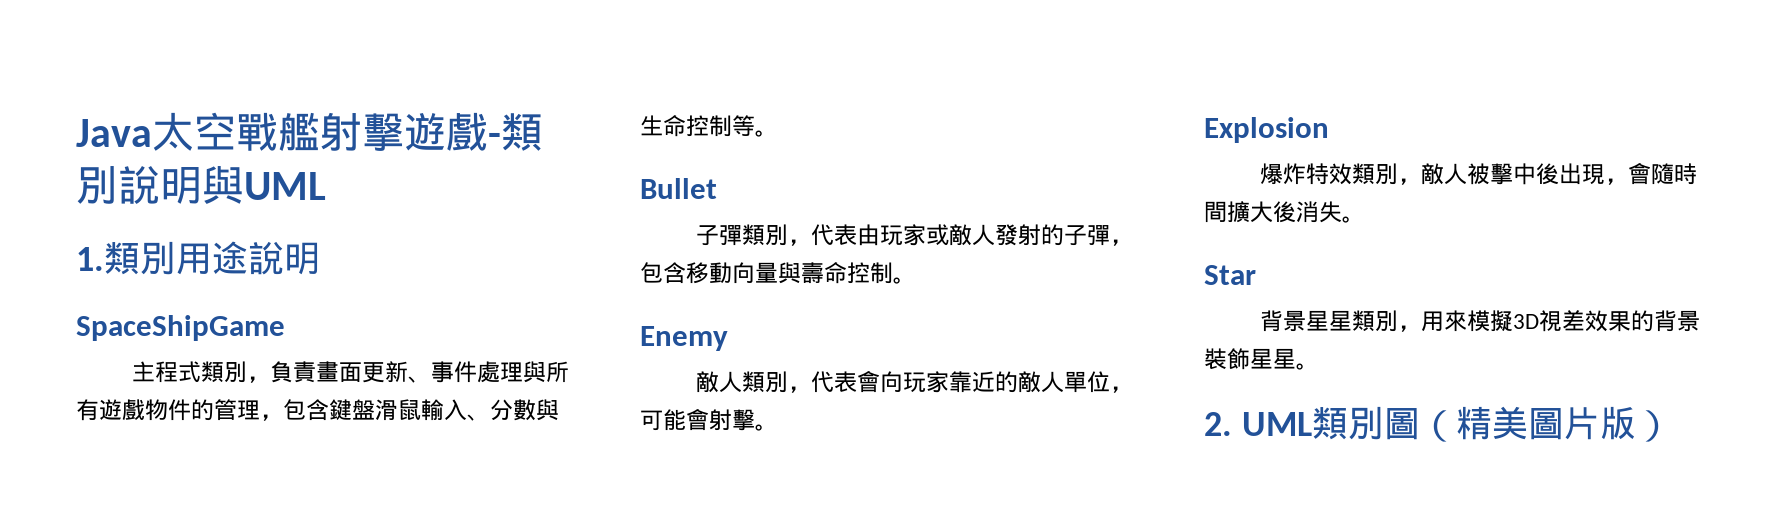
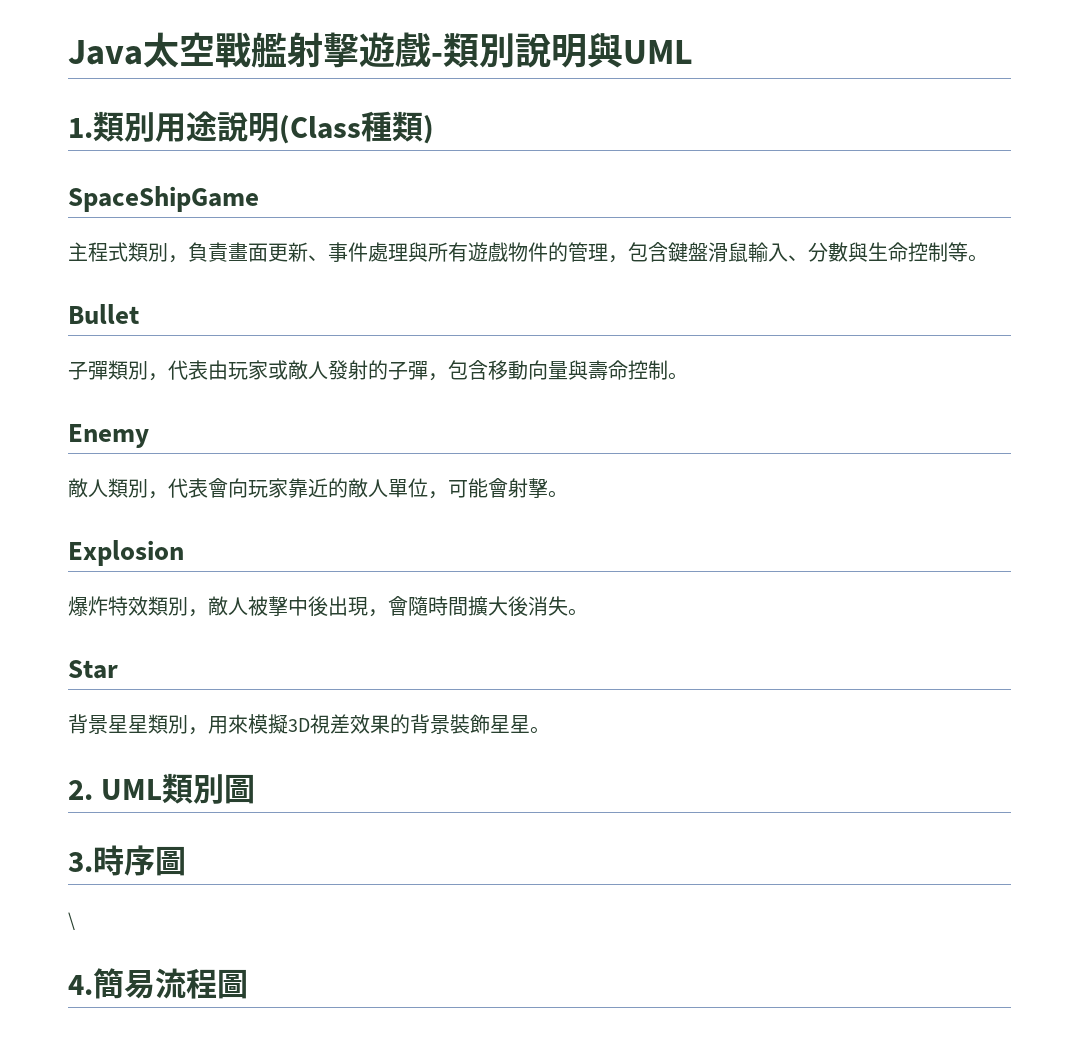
- 1.類別用途說明
+ 1.類別用途說明(Class種類)
- 2. UML類別圖（精美圖片版）
+ 2. UML類別圖
+ 3.時序圖
+ \
+ 4.簡易流程圖

